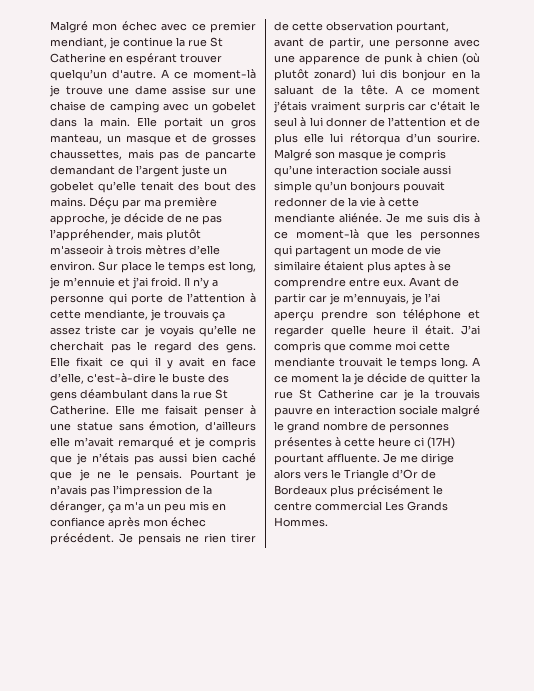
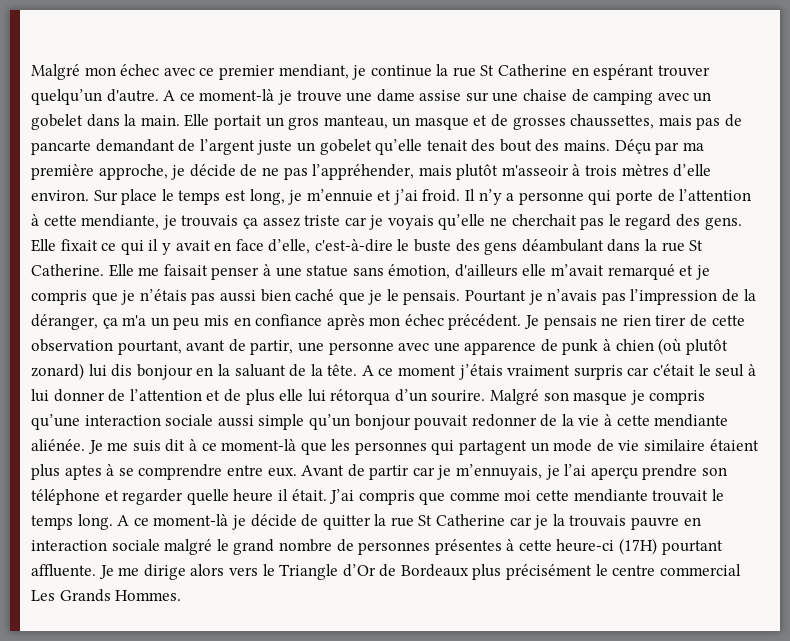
- Elle me faisait penser à une statue sans émotion, d'ailleurs elle m’avait remarqué et je compris que je n’étais pas aussi bien caché que je ne le pensais.
+ Elle me faisait penser à une statue sans émotion, d'ailleurs elle m’avait remarqué et je compris que je n’étais pas aussi bien caché que je le pensais.
- Malgré son masque je compris qu’une interaction sociale aussi simple qu’un bonjours pouvait redonner de la vie à cette mendiante aliénée.
+ Malgré son masque je compris qu’une interaction sociale aussi simple qu’un bonjour pouvait redonner de la vie à cette mendiante aliénée.
- Je me suis dis à ce moment-là que les personnes qui partagent un mode de vie similaire étaient plus aptes à se comprendre entre eux.
+ Je me suis dit à ce moment-là que les personnes qui partagent un mode de vie similaire étaient plus aptes à se comprendre entre eux.
- A ce moment la je décide de quitter la rue St Catherine car je la trouvais pauvre en interaction sociale malgré le grand nombre de personnes présentes à cette heure ci (17H) pourtant affluente.
+ A ce moment-là je décide de quitter la rue St Catherine car je la trouvais pauvre en interaction sociale malgré le grand nombre de personnes présentes à cette heure-ci (17H) pourtant affluente.

